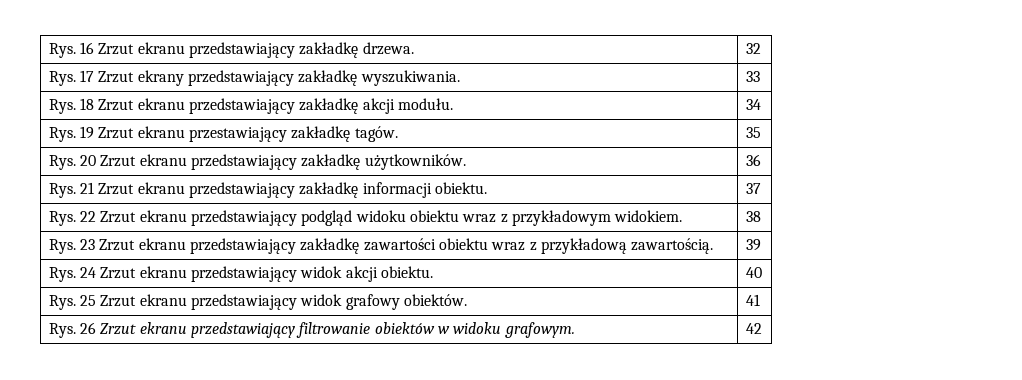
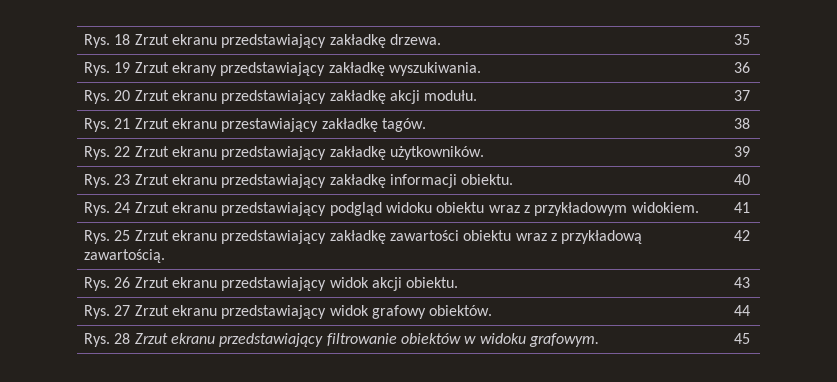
- Rys. 16 Zrzut ekranu przedstawiający zakładkę drzewa. | 32
- Rys. 17 Zrzut ekrany przedstawiający zakładkę wyszukiwania. | 33
- Rys. 18 Zrzut ekranu przedstawiający zakładkę akcji modułu. | 34
- Rys. 19 Zrzut ekranu przestawiający zakładkę tagów. | 35
- Rys. 20 Zrzut ekranu przedstawiający zakładkę użytkowników. | 36
- Rys. 21 Zrzut ekranu przedstawiający zakładkę informacji obiektu. | 37
- Rys. 22 Zrzut ekranu przedstawiający podgląd widoku obiektu wraz z przykładowym widokiem. | 38
- Rys. 23 Zrzut ekranu przedstawiający zakładkę zawartości obiektu wraz z przykładową zawartością. | 39
- Rys. 24 Zrzut ekranu przedstawiający widok akcji obiektu. | 40
- Rys. 25 Zrzut ekranu przedstawiający widok grafowy obiektów. | 41
- Rys. 26 Zrzut ekranu przedstawiający filtrowanie obiektów w widoku grafowym. | 42
+ Rys. 18 Zrzut ekranu przedstawiający zakładkę drzewa. | 35
+ Rys. 19 Zrzut ekrany przedstawiający zakładkę wyszukiwania. | 36
+ Rys. 20 Zrzut ekranu przedstawiający zakładkę akcji modułu. | 37
+ Rys. 21 Zrzut ekranu przestawiający zakładkę tagów. | 38
+ Rys. 22 Zrzut ekranu przedstawiający zakładkę użytkowników. | 39
+ Rys. 23 Zrzut ekranu przedstawiający zakładkę informacji obiektu. | 40
+ Rys. 24 Zrzut ekranu przedstawiający podgląd widoku obiektu wraz z przykładowym widokiem. | 41
+ Rys. 25 Zrzut ekranu przedstawiający zakładkę zawartości obiektu wraz z przykładową zawartością. | 42
+ Rys. 26 Zrzut ekranu przedstawiający widok akcji obiektu. | 43
+ Rys. 27 Zrzut ekranu przedstawiający widok grafowy obiektów. | 44
+ Rys. 28 Zrzut ekranu przedstawiający filtrowanie obiektów w widoku grafowym. | 45

